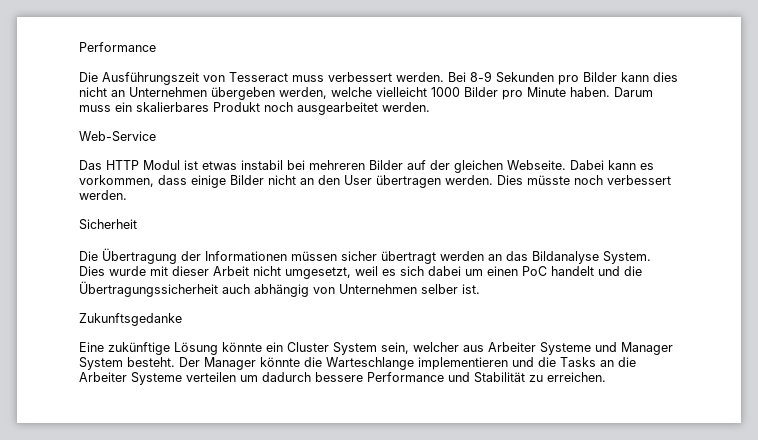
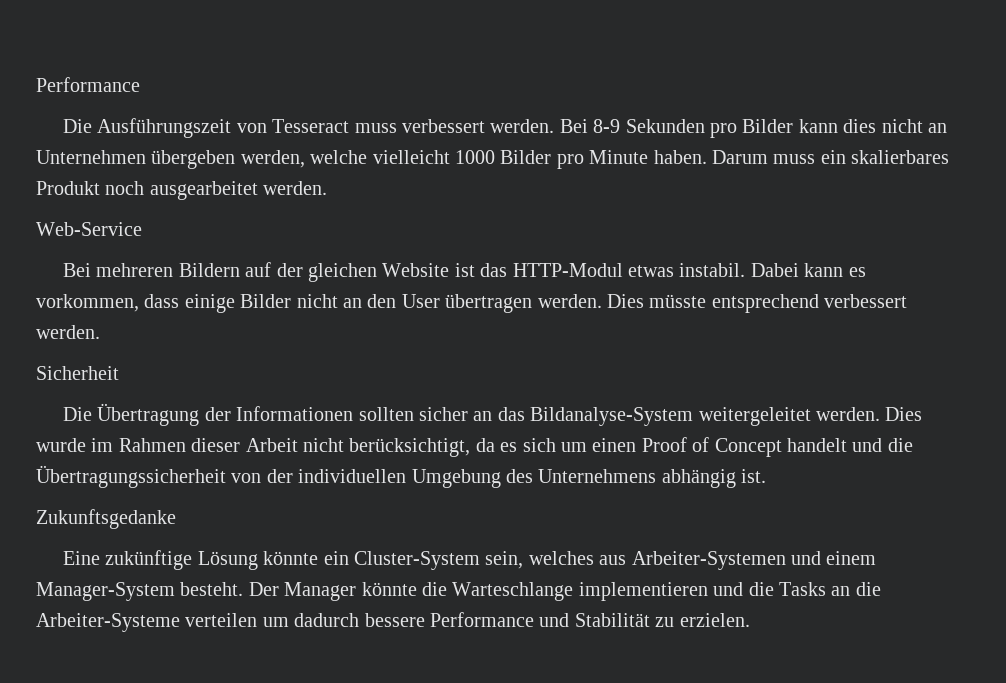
- Das HTTP Modul ist etwas instabil bei mehreren Bilder auf der gleichen Webseite.
+ Bei mehreren Bildern auf der gleichen Website ist das HTTP-Modul etwas instabil.
- Dies müsste noch verbessert werden.
+ Dies müsste entsprechend verbessert werden.
- Die Übertragung der Informationen müssen sicher übertragt werden an das Bildanalyse System. Dies wurde mit dieser Arbeit nicht umgesetzt, weil es sich dabei um einen PoC handelt und die Übertragungssicherheit auch abhängig von Unternehmen selber ist.
+ Die Übertragung der Informationen sollten sicher an das Bildanalyse-System weitergeleitet werden. Dies wurde im Rahmen dieser Arbeit nicht berücksichtigt, da es sich um einen Proof of Concept handelt und die Übertragungssicherheit von der individuellen Umgebung des Unternehmens abhängig ist.
- Eine zukünftige Lösung könnte ein Cluster System sein, welcher aus Arbeiter Systeme und Manager System besteht.
+ Eine zukünftige Lösung könnte ein Cluster-System sein, welches aus Arbeiter-Systemen und einem Manager-System besteht.
- Der Manager könnte die Warteschlange implementieren und die Tasks an die Arbeiter Systeme verteilen um dadurch bessere Performance und Stabilität zu erreichen.
+ Der Manager könnte die Warteschlange implementieren und die Tasks an die Arbeiter-Systeme verteilen um dadurch bessere Performance und Stabilität zu erzielen.

